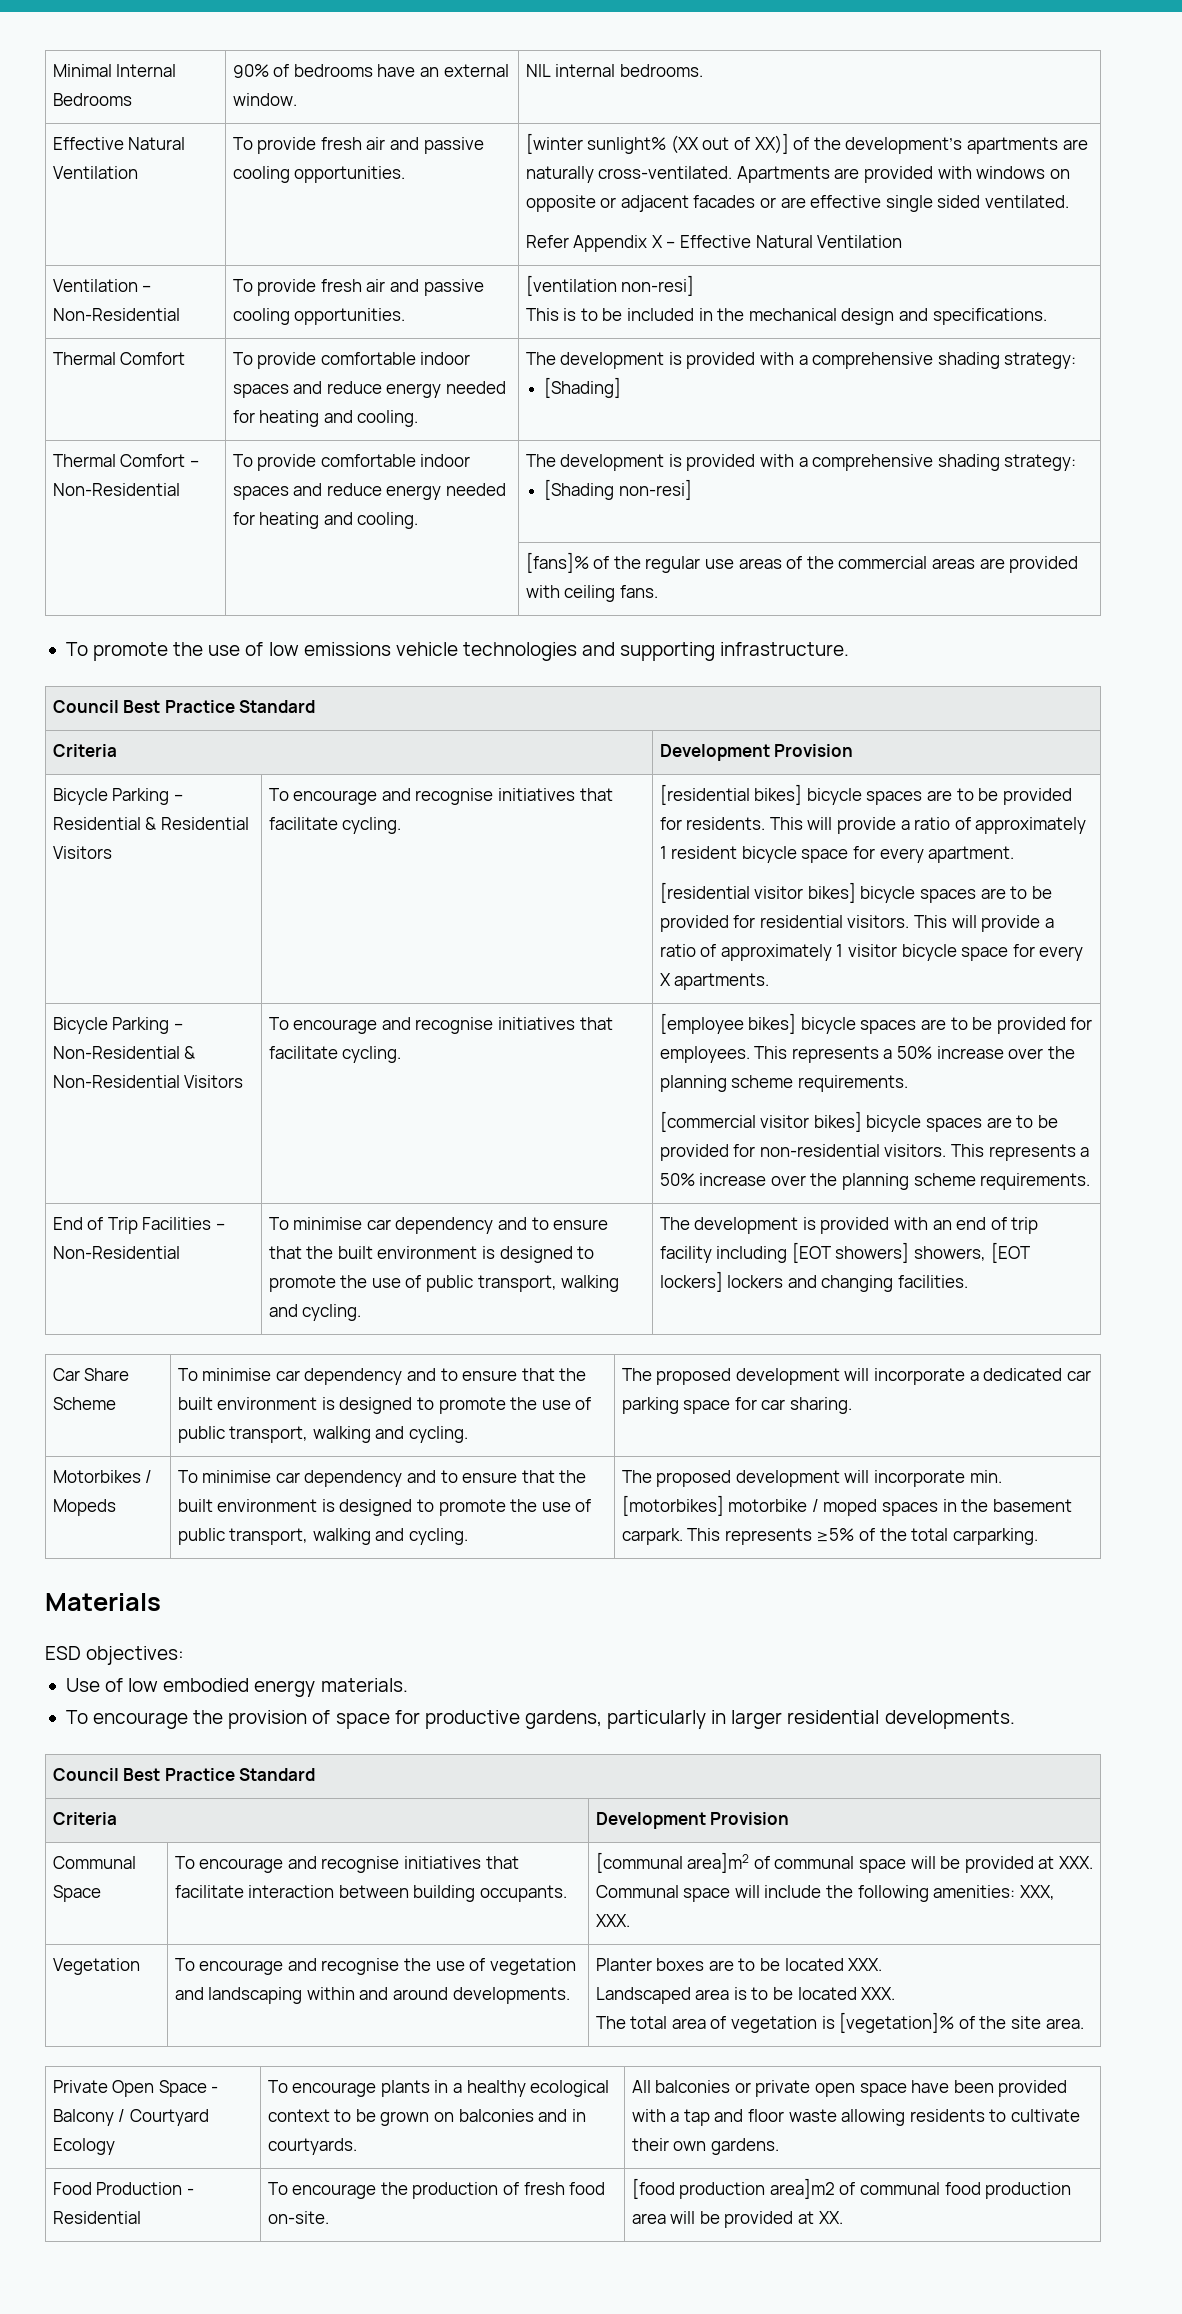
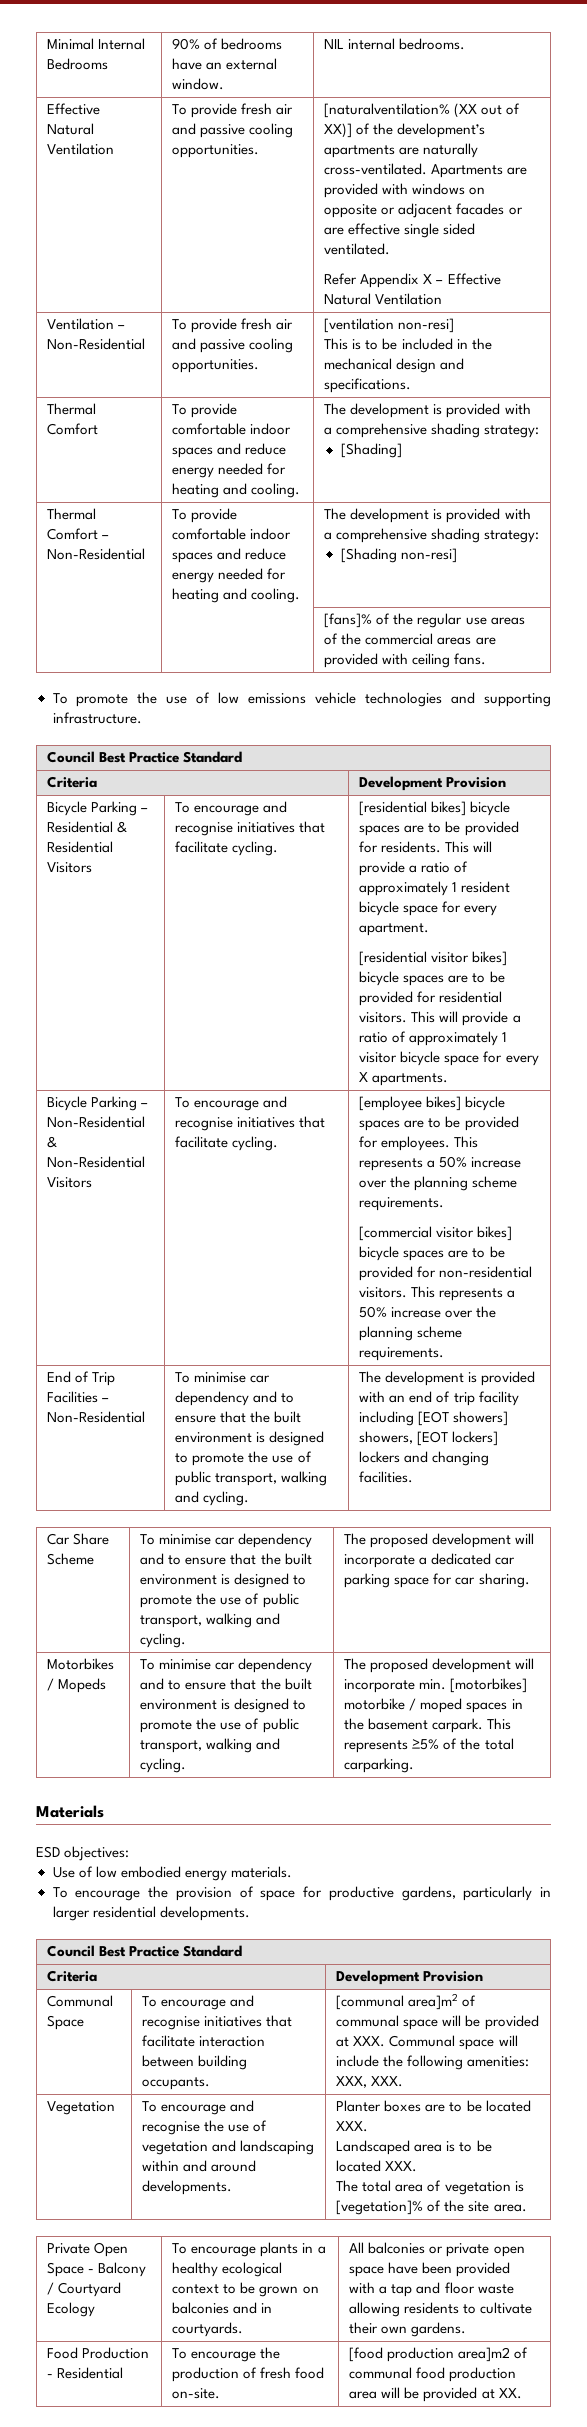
- [winter sunlight% (XX out of XX)] of the development’s apartments are naturally cross-ventilated.
+ [naturalventilation% (XX out of XX)] of the development’s apartments are naturally cross-ventilated.

